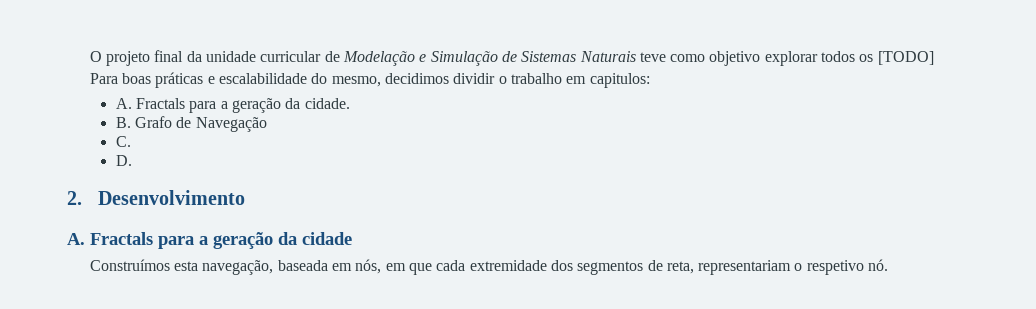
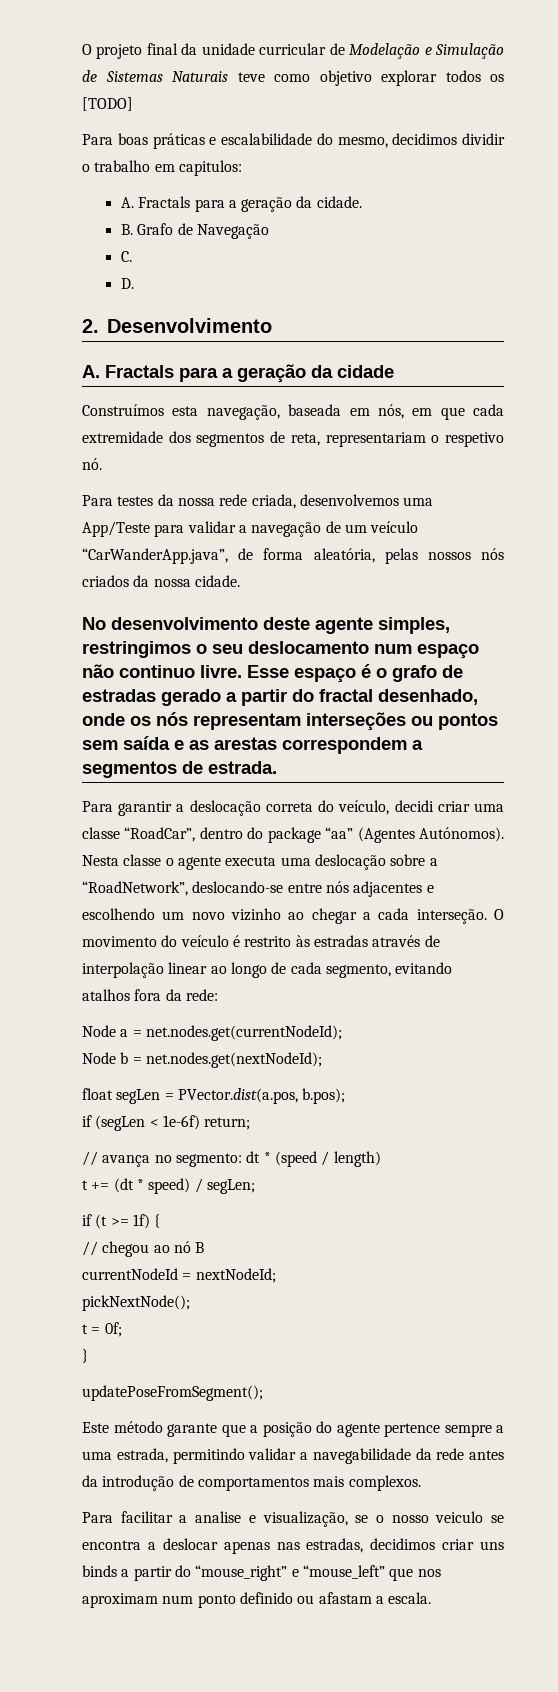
+ Para testes da nossa rede criada, desenvolvemos uma App/Teste para validar a navegação de um veículo “CarWanderApp.java”, de forma aleatória, pelas nossos nós criados da nossa cidade.
+ No desenvolvimento deste agente simples, restringimos o seu deslocamento num espaço não continuo livre. Esse espaço é o grafo de estradas gerado a partir do fractal desenhado, onde os nós representam interseções ou pontos sem saída e as arestas correspondem a segmentos de estrada.
+ Para garantir a deslocação correta do veículo, decidi criar uma classe “RoadCar”, dentro do package “aa” (Agentes Autónomos). Nesta classe o agente executa uma deslocação sobre a “RoadNetwork”, deslocando-se entre nós adjacentes e escolhendo um novo vizinho ao chegar a cada interseção. O movimento do veículo é restrito às estradas através de interpolação linear ao longo de cada segmento, evitando atalhos fora da rede:
+ Node a = net.nodes.get(currentNodeId);
+ Node b = net.nodes.get(nextNodeId);
+ float segLen = PVector.dist(a.pos, b.pos);
+ if (segLen < 1e-6f) return;
+ // avança no segmento: dt * (speed / length)
+ t += (dt * speed) / segLen;
+ if (t >= 1f) {
+ // chegou ao nó B
+ currentNodeId = nextNodeId;
+ pickNextNode();
+ t = 0f;
+ }
+ updatePoseFromSegment();
+ Este método garante que a posição do agente pertence sempre a uma estrada, permitindo validar a navegabilidade da rede antes da introdução de comportamentos mais complexos.
+ Para facilitar a analise e visualização, se o nosso veiculo se encontra a deslocar apenas nas estradas, decidimos criar uns binds a partir do “mouse_right” e “mouse_left” que nos aproximam num ponto definido ou afastam a escala.

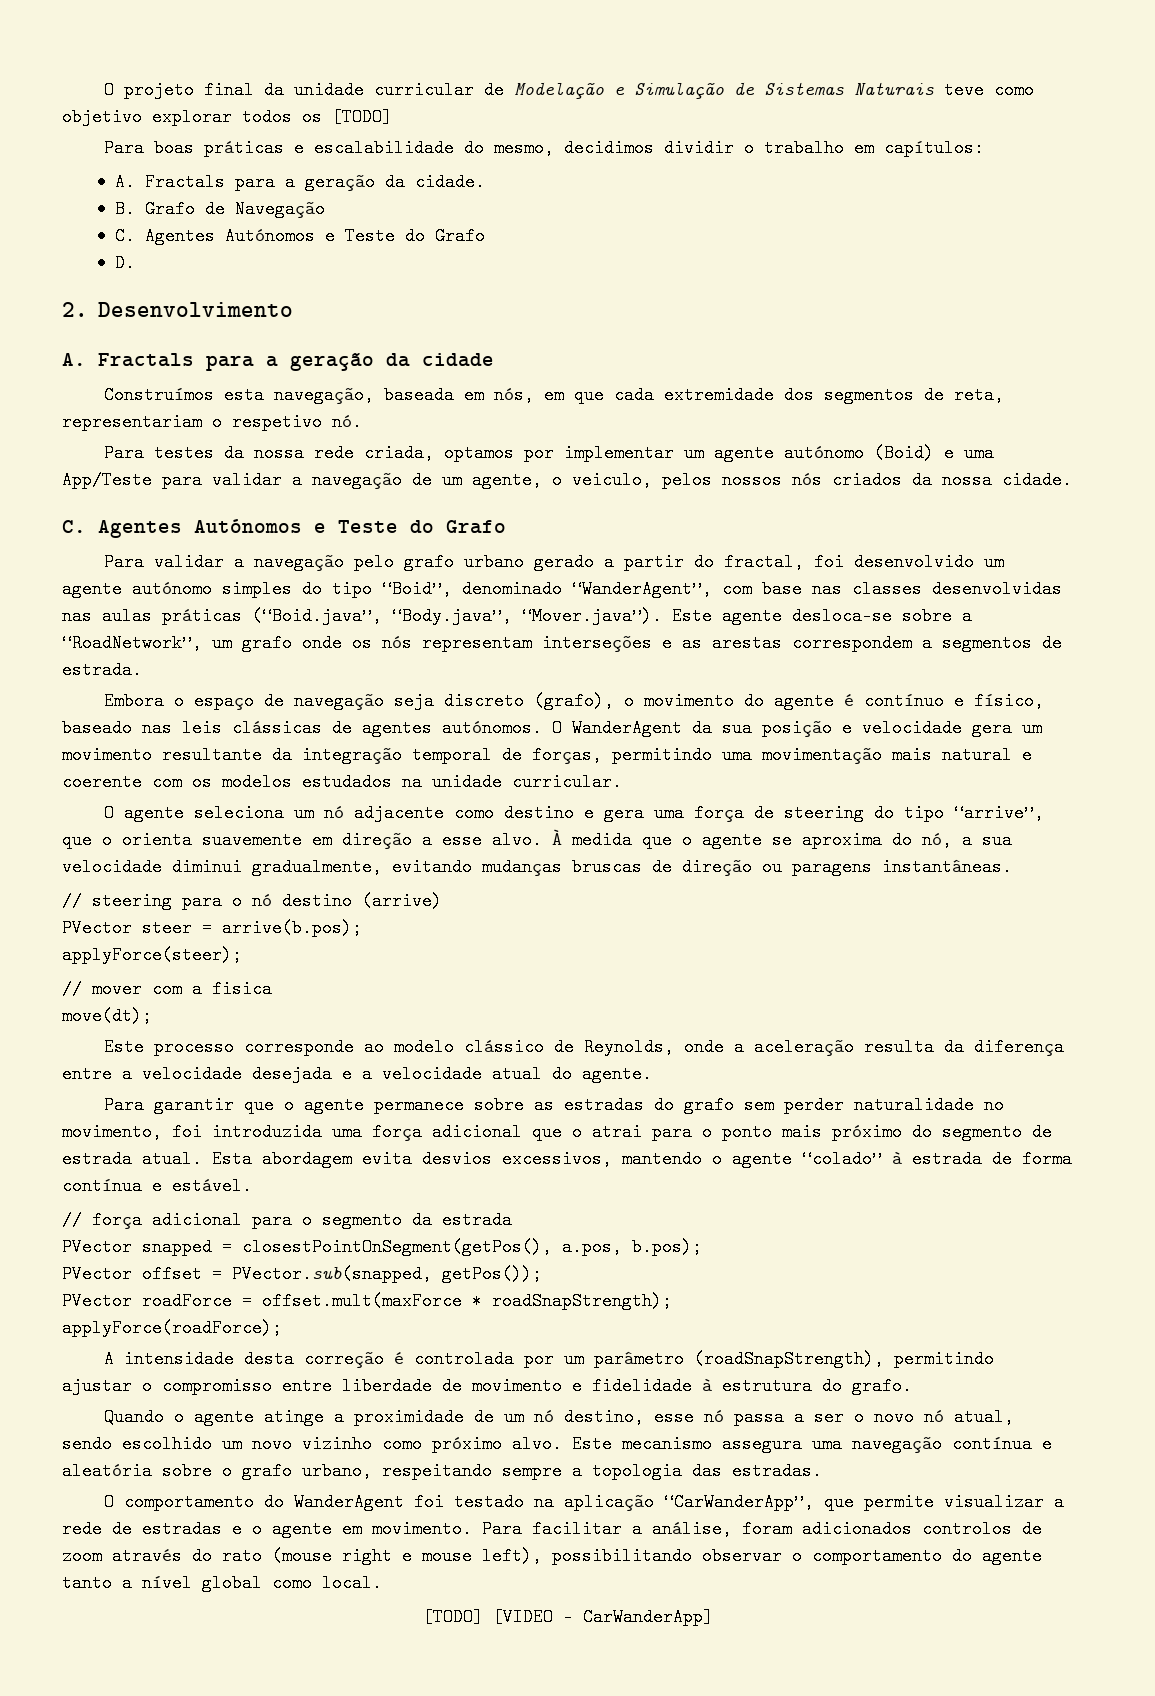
- Para boas práticas e escalabilidade do mesmo, decidimos dividir o trabalho em capitulos:
+ Para boas práticas e escalabilidade do mesmo, decidimos dividir o trabalho em capítulos:
  B. Grafo de Navegação
- C.
+ C. Agentes Autónomos e Teste do Grafo
- Para testes da nossa rede criada, desenvolvemos uma App/Teste para validar a navegação de um veículo “CarWanderApp.java”, de forma aleatória, pelas nossos nós criados da nossa cidade.
- No desenvolvimento deste agente simples, restringimos o seu deslocamento num espaço não continuo livre. Esse espaço é o grafo de estradas gerado a partir do fractal desenhado, onde os nós representam interseções ou pontos sem saída e as arestas correspondem a segmentos de estrada.
+ Para testes da nossa rede criada, optamos por implementar um agente autónomo (Boid) e uma App/Teste para validar a navegação de um agente, o veiculo, pelos nossos nós criados da nossa cidade.
+ C. Agentes Autónomos e Teste do Grafo
+ Para validar a navegação pelo grafo urbano gerado a partir do fractal, foi desenvolvido um agente autónomo simples do tipo “Boid”, denominado “WanderAgent”, com base nas classes desenvolvidas nas aulas práticas (“Boid.java”, “Body.java”, “Mover.java”). Este agente desloca-se sobre a “RoadNetwork”, um grafo onde os nós representam interseções e as arestas correspondem a segmentos de estrada.
- Para garantir a deslocação correta do veículo, decidi criar uma classe “RoadCar”, dentro do package “aa” (Agentes Autónomos). Nesta classe o agente executa uma deslocação sobre a “RoadNetwork”, deslocando-se entre nós adjacentes e escolhendo um novo vizinho ao chegar a cada interseção. O movimento do veículo é restrito às estradas através de interpolação linear ao longo de cada segmento, evitando atalhos fora da rede:
- Node a = net.nodes.get(currentNodeId);
- Node b = net.nodes.get(nextNodeId);
- float segLen = PVector.dist(a.pos, b.pos);
- if (segLen < 1e-6f) return;
- // avança no segmento: dt * (speed / length)
- t += (dt * speed) / segLen;
- if (t >= 1f) {
- // chegou ao nó B
- currentNodeId = nextNodeId;
- pickNextNode();
- t = 0f;
- }
- updatePoseFromSegment();
- Este método garante que a posição do agente pertence sempre a uma estrada, permitindo validar a navegabilidade da rede antes da introdução de comportamentos mais complexos.
- Para facilitar a analise e visualização, se o nosso veiculo se encontra a deslocar apenas nas estradas, decidimos criar uns binds a partir do “mouse_right” e “mouse_left” que nos aproximam num ponto definido ou afastam a escala.
+ Embora o espaço de navegação seja discreto (grafo), o movimento do agente é contínuo e físico, baseado nas leis clássicas de agentes autónomos. O WanderAgent da sua posição e velocidade gera um movimento resultante da integração temporal de forças, permitindo uma movimentação mais natural e coerente com os modelos estudados na unidade curricular.
+ O agente seleciona um nó adjacente como destino e gera uma força de steering do tipo “arrive”, que o orienta suavemente em direção a esse alvo. À medida que o agente se aproxima do nó, a sua velocidade diminui gradualmente, evitando mudanças bruscas de direção ou paragens instantâneas.
+ // steering para o nó destino (arrive)
+ PVector steer = arrive(b.pos);
+ applyForce(steer);
+ // mover com a fisica
+ move(dt);
+ Este processo corresponde ao modelo clássico de Reynolds, onde a aceleração resulta da diferença entre a velocidade desejada e a velocidade atual do agente.
+ Para garantir que o agente permanece sobre as estradas do grafo sem perder naturalidade no movimento, foi introduzida uma força adicional que o atrai para o ponto mais próximo do segmento de estrada atual. Esta abordagem evita desvios excessivos, mantendo o agente “colado” à estrada de forma contínua e estável.
+ // força adicional para o segmento da estrada
+ PVector snapped = closestPointOnSegment(getPos(), a.pos, b.pos);
+ PVector offset = PVector.sub(snapped, getPos());
+ PVector roadForce = offset.mult(maxForce * roadSnapStrength);
+ applyForce(roadForce);
+ A intensidade desta correção é controlada por um parâmetro (roadSnapStrength), permitindo ajustar o compromisso entre liberdade de movimento e fidelidade à estrutura do grafo.
+ Quando o agente atinge a proximidade de um nó destino, esse nó passa a ser o novo nó atual, sendo escolhido um novo vizinho como próximo alvo. Este mecanismo assegura uma navegação contínua e aleatória sobre o grafo urbano, respeitando sempre a topologia das estradas.
+ O comportamento do WanderAgent foi testado na aplicação “CarWanderApp”, que permite visualizar a rede de estradas e o agente em movimento. Para facilitar a análise, foram adicionados controlos de zoom através do rato (mouse right e mouse left), possibilitando observar o comportamento do agente tanto a nível global como local.
+ [TODO] [VIDEO - CarWanderApp]

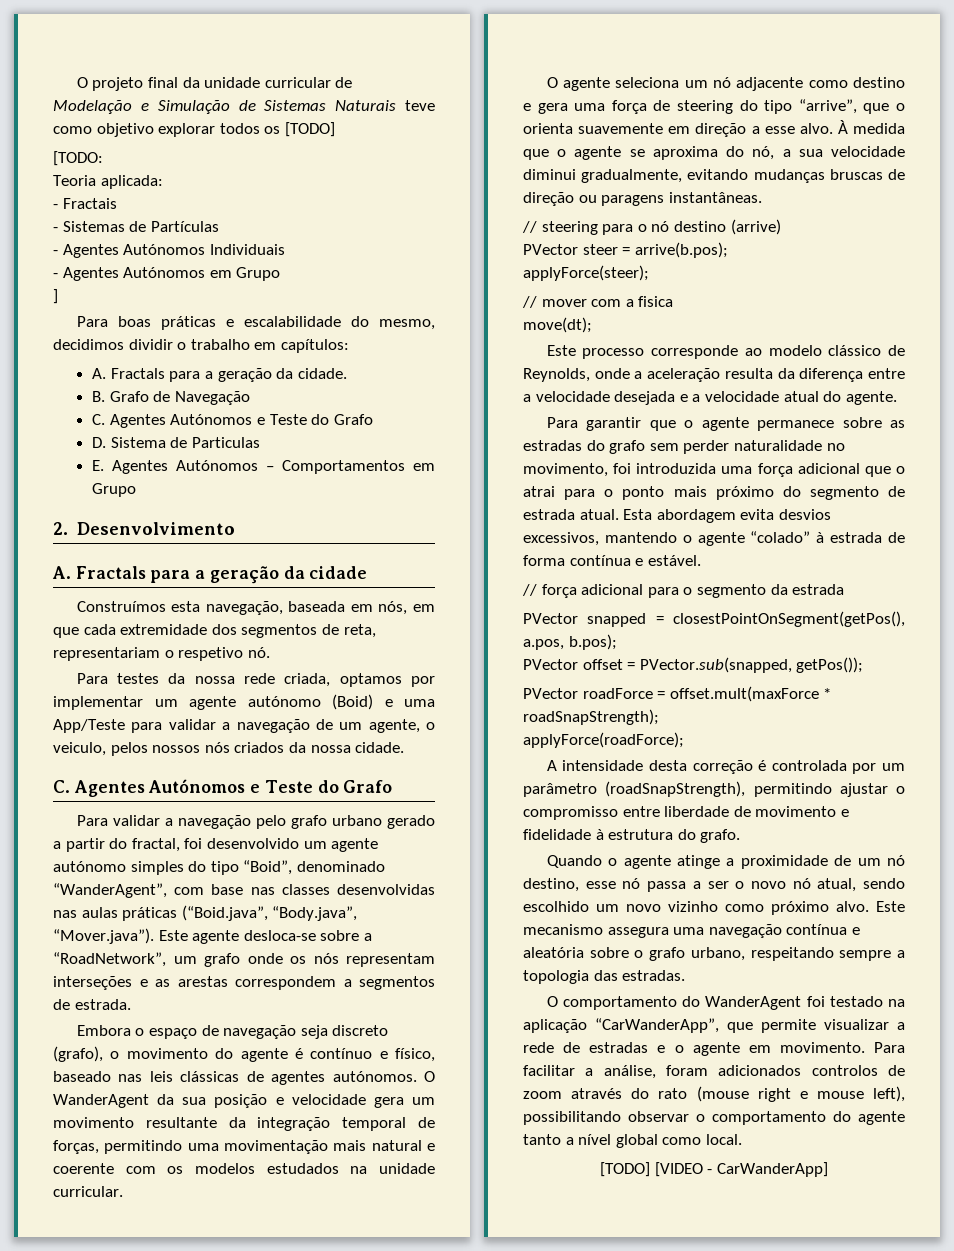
+ [TODO:
+ Teoria aplicada:
+ - Fractais
+ - Sistemas de Partículas
+ - Agentes Autónomos Individuais
+ - Agentes Autónomos em Grupo
+ ]
- D.
+ D. Sistema de Particulas
+ E. Agentes Autónomos – Comportamentos em Grupo

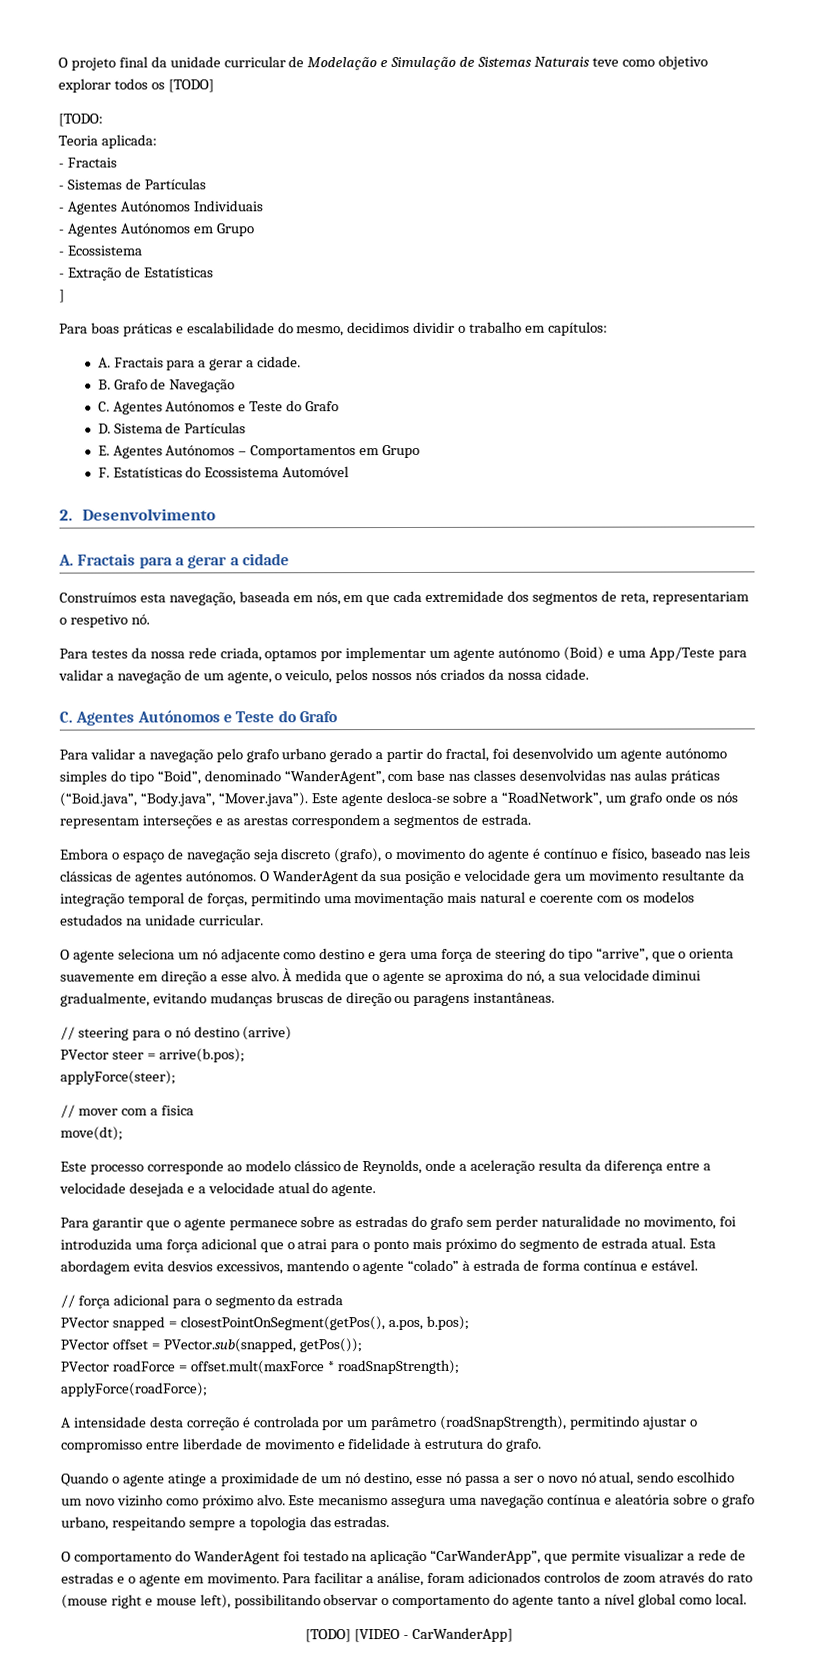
+ - Ecossistema
+ - Extração de Estatísticas
- A. Fractals para a geração da cidade.
+ A. Fractais para a gerar a cidade.
- D. Sistema de Particulas
+ D. Sistema de Partículas
+ F. Estatísticas do Ecossistema Automóvel
- A. Fractals para a geração da cidade
+ A. Fractais para a gerar a cidade

